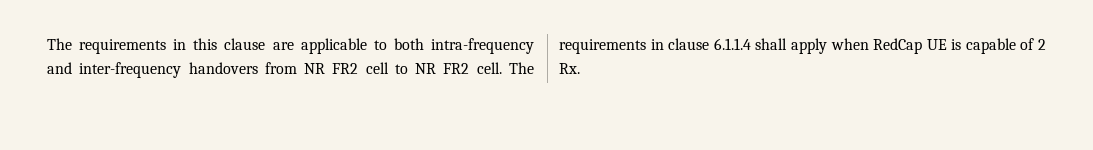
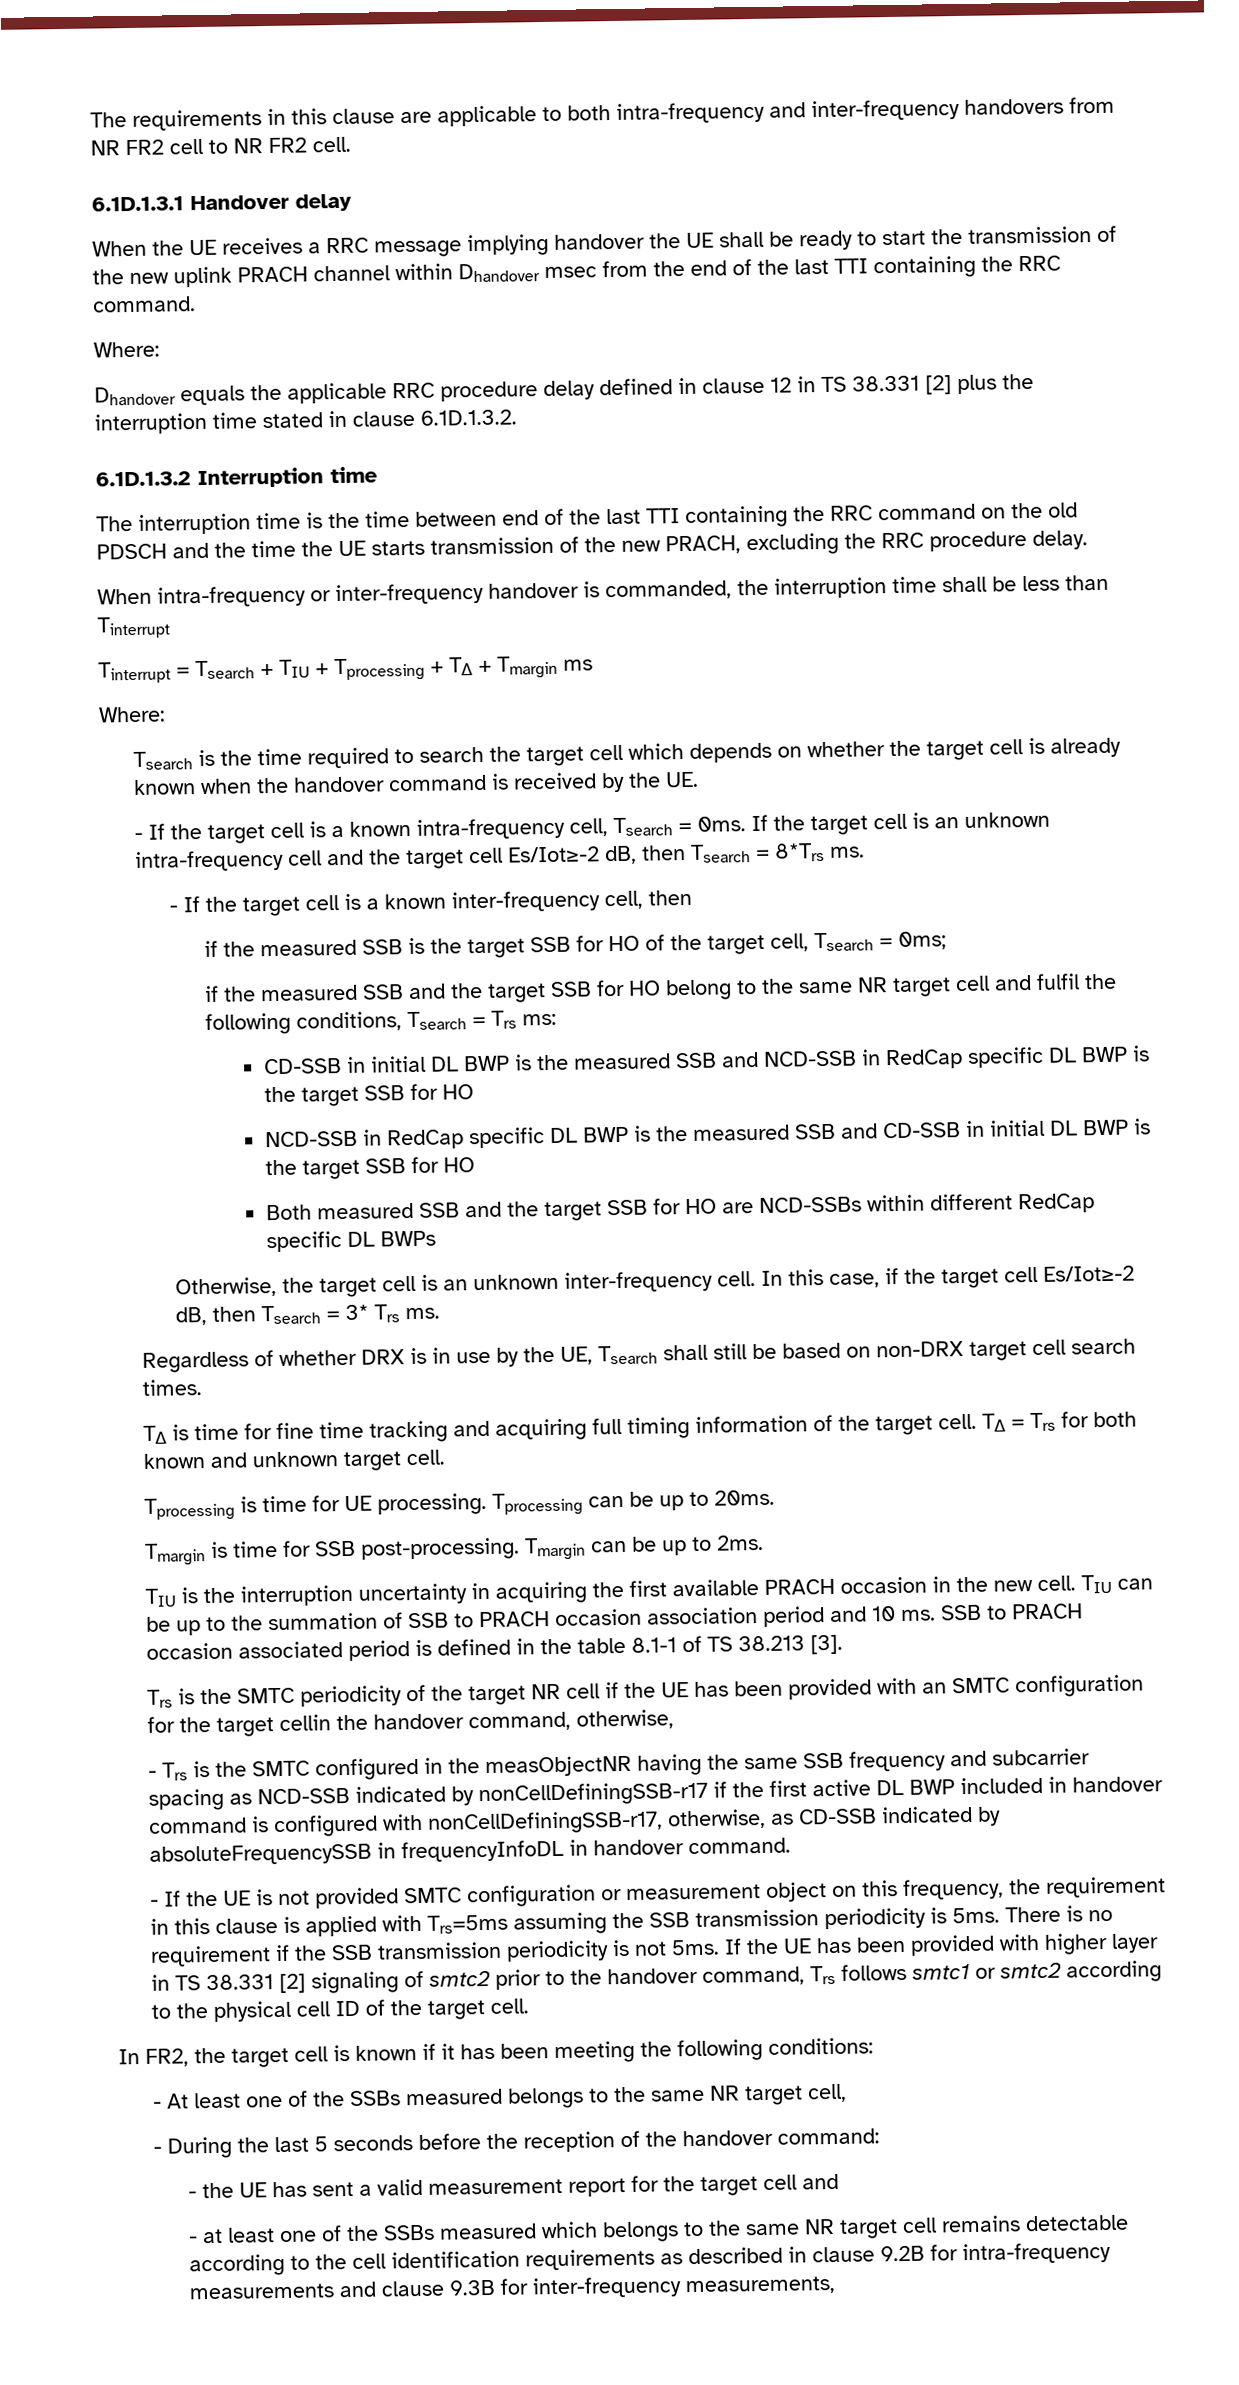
- The requirements in this clause are applicable to both intra-frequency and inter-frequency handovers from NR FR2 cell to NR FR2 cell. The requirements in clause 6.1.1.4 shall apply when RedCap UE is capable of 2 Rx.
+ The requirements in this clause are applicable to both intra-frequency and inter-frequency handovers from NR FR2 cell to NR FR2 cell.
+ 6.1D.1.3.1 Handover delay
+ When the UE receives a RRC message implying handover the UE shall be ready to start the transmission of the new uplink PRACH channel within Dhandover msec from the end of the last TTI containing the RRC command.
+ Where:
+ Dhandover equals the applicable RRC procedure delay defined in clause 12 in TS 38.331 [2] plus the interruption time stated in clause 6.1D.1.3.2.
+ 6.1D.1.3.2 Interruption time
+ The interruption time is the time between end of the last TTI containing the RRC command on the old PDSCH and the time the UE starts transmission of the new PRACH, excluding the RRC procedure delay.
+ When intra-frequency or inter-frequency handover is commanded, the interruption time shall be less than Tinterrupt
+ Tinterrupt = Tsearch + TIU + Tprocessing + T∆ + Tmargin ms
+ Where:
+ Tsearch is the time required to search the target cell which depends on whether the target cell is already known when the handover command is received by the UE.
+ - If the target cell is a known intra-frequency cell, Tsearch = 0ms. If the target cell is an unknown intra-frequency cell and the target cell Es/Iot≥-2 dB, then Tsearch = 8*Trs ms.
+ - If the target cell is a known inter-frequency cell, then
+ if the measured SSB is the target SSB for HO of the target cell, Tsearch = 0ms;
+ if the measured SSB and the target SSB for HO belong to the same NR target cell and fulfil the following conditions, Tsearch = Trs ms:
+ CD-SSB in initial DL BWP is the measured SSB and NCD-SSB in RedCap specific DL BWP is the target SSB for HO
+ NCD-SSB in RedCap specific DL BWP is the measured SSB and CD-SSB in initial DL BWP is the target SSB for HO
+ Both measured SSB and the target SSB for HO are NCD-SSBs within different RedCap specific DL BWPs
+ Otherwise, the target cell is an unknown inter-frequency cell. In this case, if the target cell Es/Iot≥-2 dB, then Tsearch = 3* Trs ms.
+ Regardless of whether DRX is in use by the UE, Tsearch shall still be based on non-DRX target cell search times.
+ T∆ is time for fine time tracking and acquiring full timing information of the target cell. T∆ = Trs for both known and unknown target cell.
+ Tprocessing is time for UE processing. Tprocessing can be up to 20ms.
+ Tmargin is time for SSB post-processing. Tmargin can be up to 2ms.
+ TIU is the interruption uncertainty in acquiring the first available PRACH occasion in the new cell. TIU can be up to the summation of SSB to PRACH occasion association period and 10 ms. SSB to PRACH occasion associated period is defined in the table 8.1-1 of TS 38.213 [3].
+ Trs is the SMTC periodicity of the target NR cell if the UE has been provided with an SMTC configuration for the target cellin the handover command, otherwise,
+ - Trs is the SMTC configured in the measObjectNR having the same SSB frequency and subcarrier spacing as NCD-SSB indicated by nonCellDefiningSSB-r17 if the first active DL BWP included in handover command is configured with nonCellDefiningSSB-r17, otherwise, as CD-SSB indicated by absoluteFrequencySSB in frequencyInfoDL in handover command.
+ - If the UE is not provided SMTC configuration or measurement object on this frequency, the requirement in this clause is applied with Trs=5ms assuming the SSB transmission periodicity is 5ms. There is no requirement if the SSB transmission periodicity is not 5ms. If the UE has been provided with higher layer in TS 38.331 [2] signaling of smtc2 prior to the handover command, Trs follows smtc1 or smtc2 according to the physical cell ID of the target cell.
+ In FR2, the target cell is known if it has been meeting the following conditions:
+ - At least one of the SSBs measured belongs to the same NR target cell,
+ - During the last 5 seconds before the reception of the handover command:
+ - the UE has sent a valid measurement report for the target cell and
+ - at least one of the SSBs measured which belongs to the same NR target cell remains detectable according to the cell identification requirements as described in clause 9.2B for intra-frequency measurements and clause 9.3B for inter-frequency measurements,

